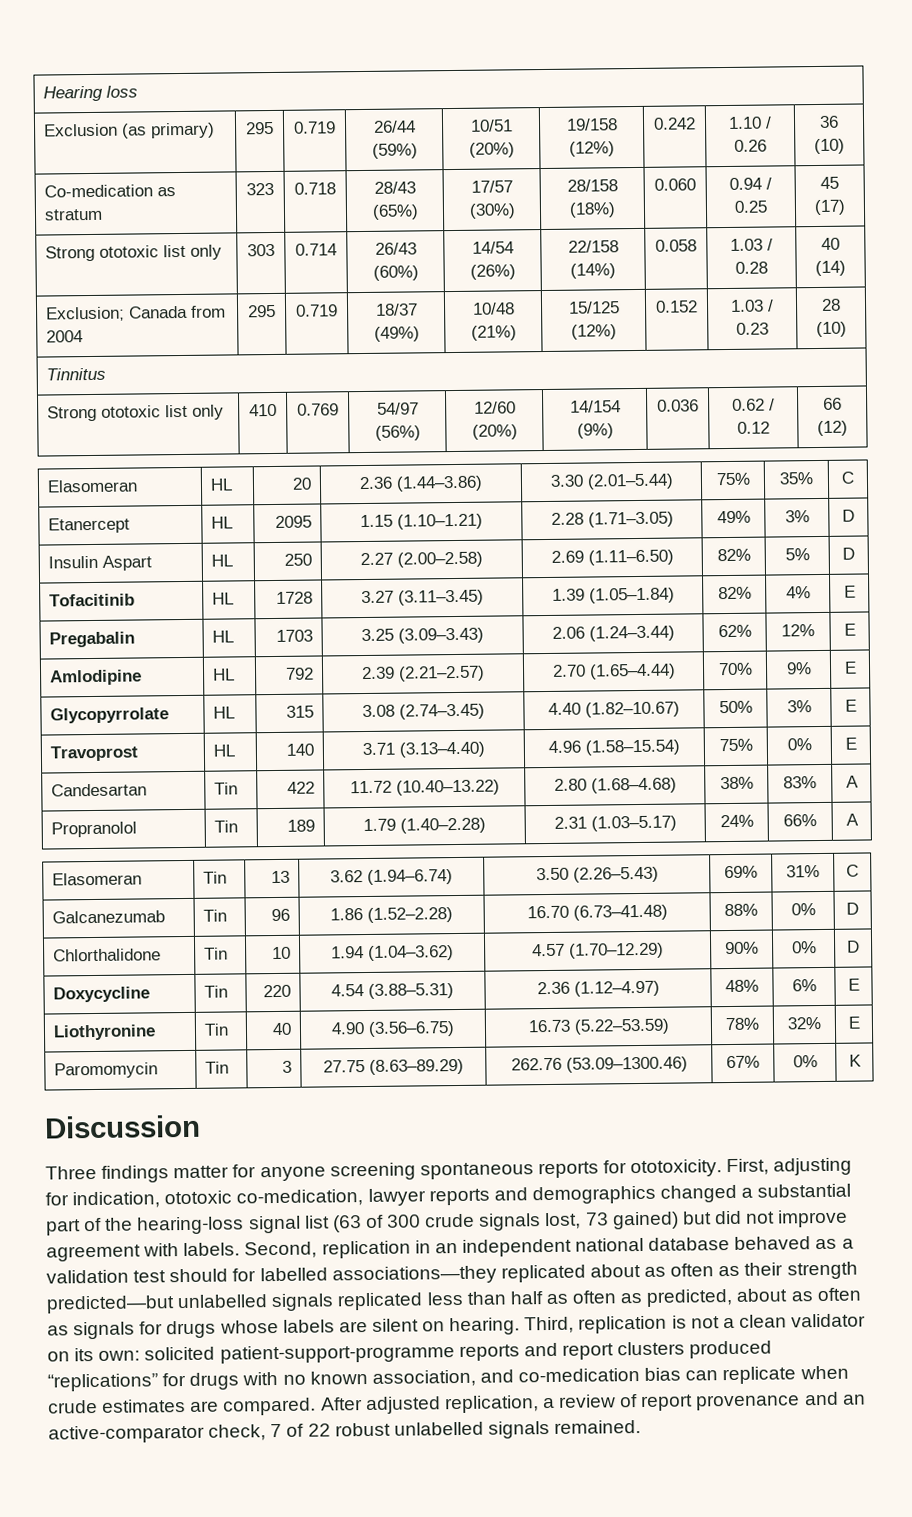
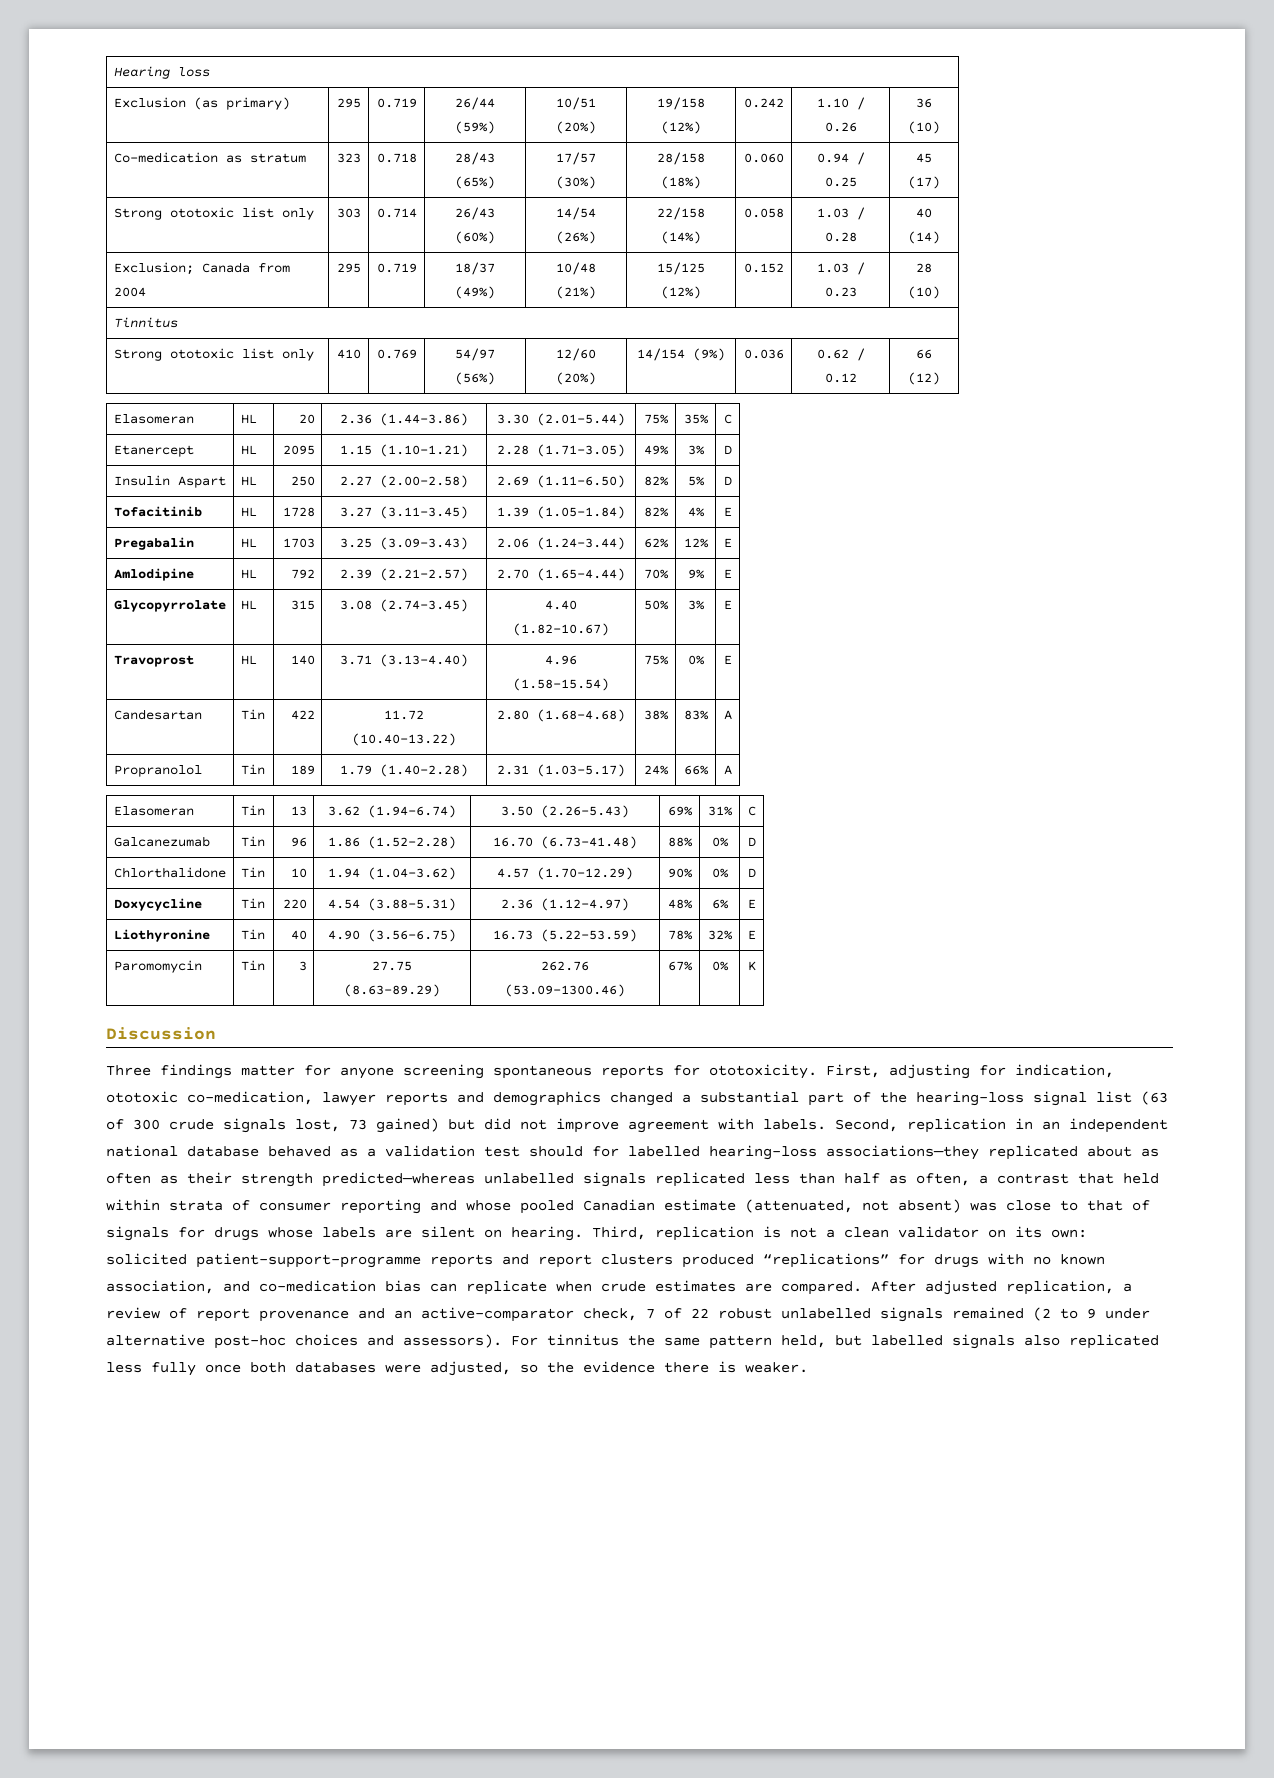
- Second, replication in an independent national database behaved as a validation test should for labelled associations—they replicated about as often as their strength predicted—but unlabelled signals replicated less than half as often as predicted, about as often as signals for drugs whose labels are silent on hearing.
+ Second, replication in an independent national database behaved as a validation test should for labelled hearing-loss associations—they replicated about as often as their strength predicted—whereas unlabelled signals replicated less than half as often, a contrast that held within strata of consumer reporting and whose pooled Canadian estimate (attenuated, not absent) was close to that of signals for drugs whose labels are silent on hearing.
- After adjusted replication, a review of report provenance and an active-comparator check, 7 of 22 robust unlabelled signals remained.
+ After adjusted replication, a review of report provenance and an active-comparator check, 7 of 22 robust unlabelled signals remained (2 to 9 under alternative post-hoc choices and assessors). For tinnitus the same pattern held, but labelled signals also replicated less fully once both databases were adjusted, so the evidence there is weaker.

